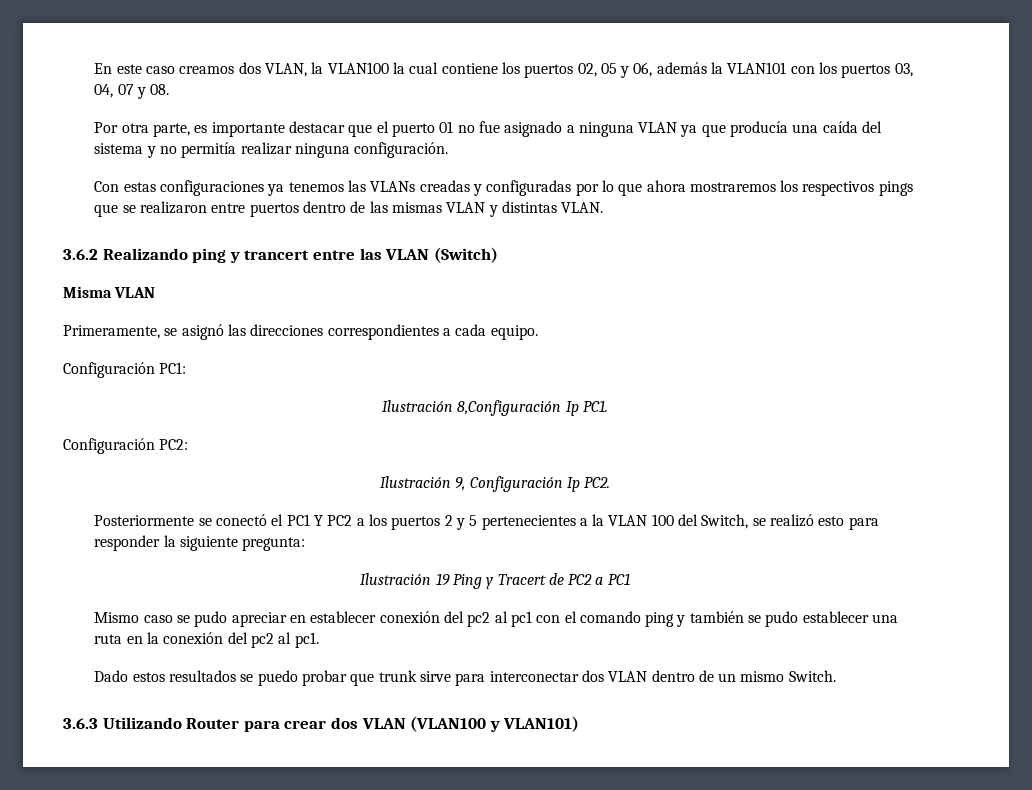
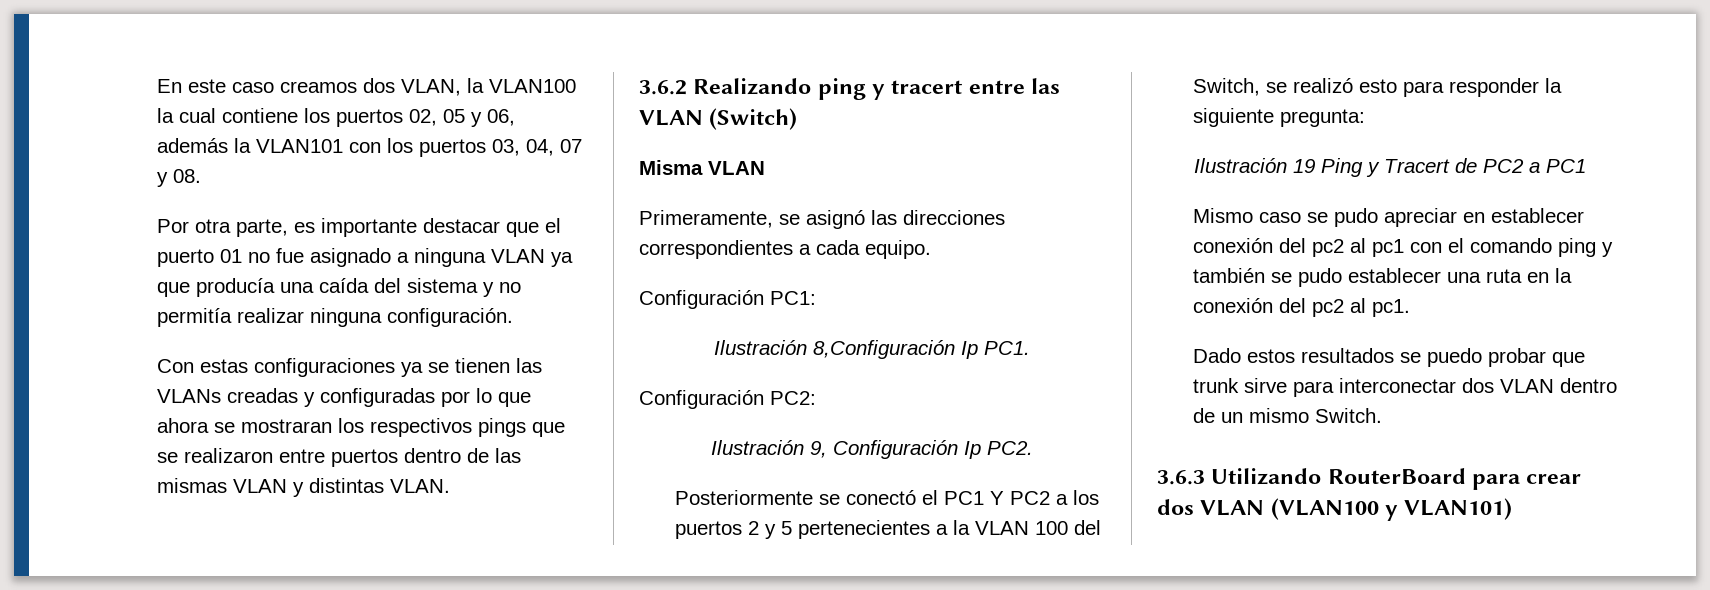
- Con estas configuraciones ya tenemos las VLANs creadas y configuradas por lo que ahora mostraremos los respectivos pings que se realizaron entre puertos dentro de las mismas VLAN y distintas VLAN.
+ Con estas configuraciones ya se tienen las VLANs creadas y configuradas por lo que ahora se mostraran los respectivos pings que se realizaron entre puertos dentro de las mismas VLAN y distintas VLAN.
- 3.6.2 Realizando ping y trancert entre las VLAN (Switch)
+ 3.6.2 Realizando ping y tracert entre las VLAN (Switch)
- 3.6.3 Utilizando Router para crear dos VLAN (VLAN100 y VLAN101)
+ 3.6.3 Utilizando RouterBoard para crear dos VLAN (VLAN100 y VLAN101)

